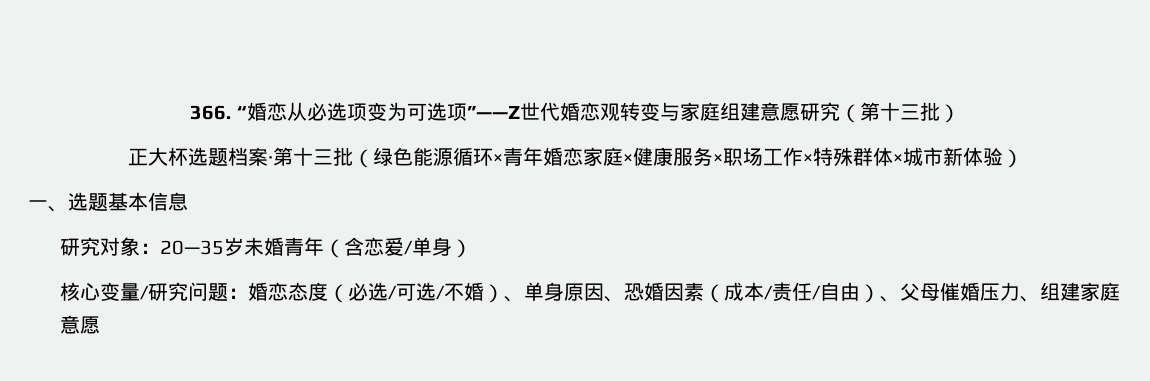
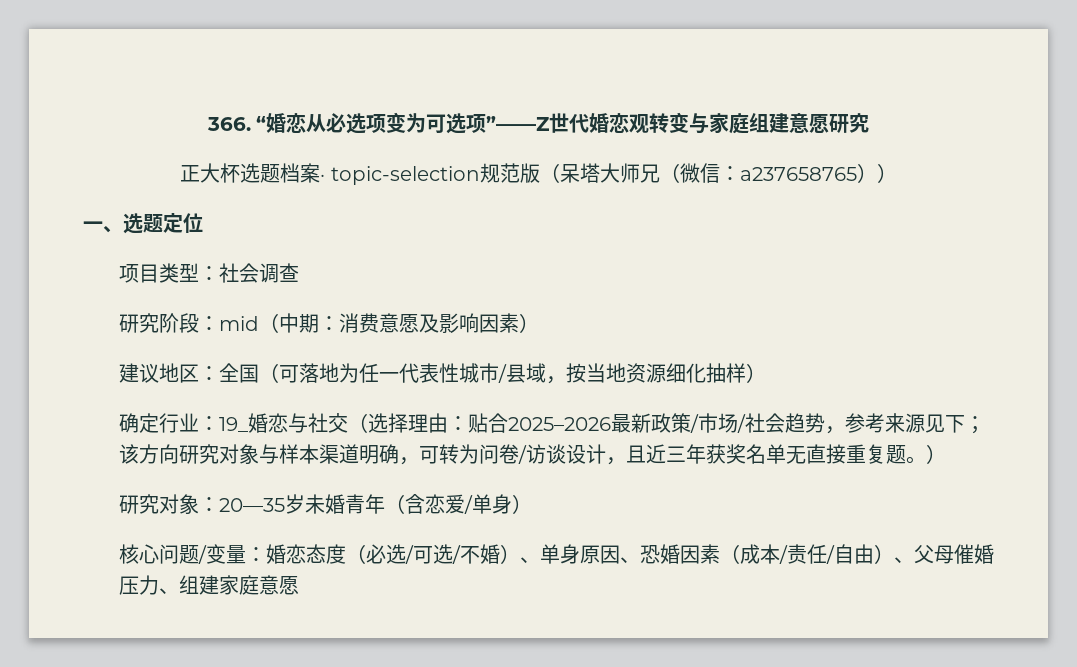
- 366. “婚恋从必选项变为可选项”——Z世代婚恋观转变与家庭组建意愿研究（第十三批）
+ 366. “婚恋从必选项变为可选项”——Z世代婚恋观转变与家庭组建意愿研究
- 正大杯选题档案·第十三批（绿色能源循环×青年婚恋家庭×健康服务×职场工作×特殊群体×城市新体验）
- 一、选题基本信息
+ 正大杯选题档案· topic-selection规范版（呆塔大师兄（微信：a237658765））
+ 一、选题定位
+ 项目类型：社会调查
+ 研究阶段：mid（中期：消费意愿及影响因素）
+ 建议地区：全国（可落地为任一代表性城市/县域，按当地资源细化抽样）
+ 确定行业：19_婚恋与社交（选择理由：贴合2025–2026最新政策/市场/社会趋势，参考来源见下；该方向研究对象与样本渠道明确，可转为问卷/访谈设计，且近三年获奖名单无直接重复题。）
- 核心变量/研究问题：婚恋态度（必选/可选/不婚）、单身原因、恐婚因素（成本/责任/自由）、父母催婚压力、组建家庭意愿
+ 核心问题/变量：婚恋态度（必选/可选/不婚）、单身原因、恐婚因素（成本/责任/自由）、父母催婚压力、组建家庭意愿

